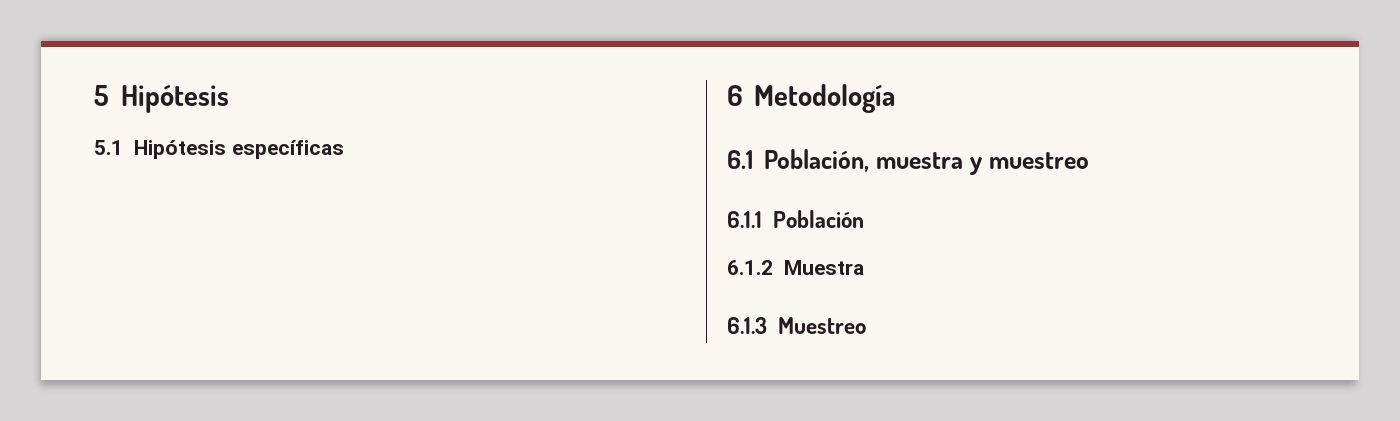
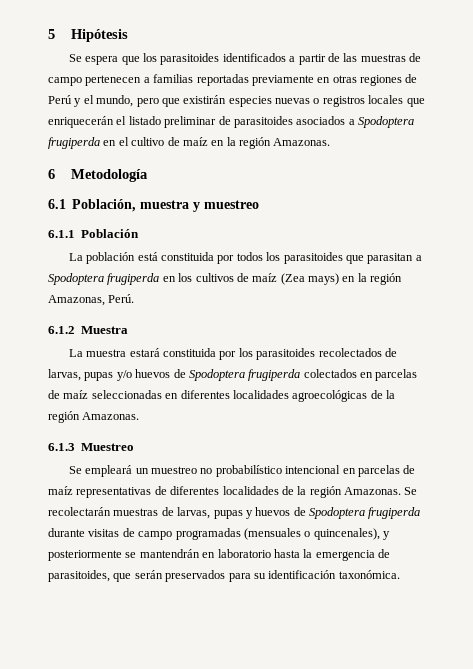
- 5.1 Hipótesis específicas
+ Se espera que los parasitoides identificados a partir de las muestras de campo pertenecen a familias reportadas previamente en otras regiones de Perú y el mundo, pero que existirán especies nuevas o registros locales que enriquecerán el listado preliminar de parasitoides asociados a Spodoptera frugiperda en el cultivo de maíz en la región Amazonas.
+ La población está constituida por todos los parasitoides que parasitan a Spodoptera frugiperda en los cultivos de maíz (Zea mays) en la región Amazonas, Perú.
  6.1.2 Muestra
+ La muestra estará constituida por los parasitoides recolectados de larvas, pupas y/o huevos de Spodoptera frugiperda colectados en parcelas de maíz seleccionadas en diferentes localidades agroecológicas de la región Amazonas.
  6.1.3 Muestreo
+ Se empleará un muestreo no probabilístico intencional en parcelas de maíz representativas de diferentes localidades de la región Amazonas. Se recolectarán muestras de larvas, pupas y huevos de Spodoptera frugiperda durante visitas de campo programadas (mensuales o quincenales), y posteriormente se mantendrán en laboratorio hasta la emergencia de parasitoides, que serán preservados para su identificación taxonómica.

